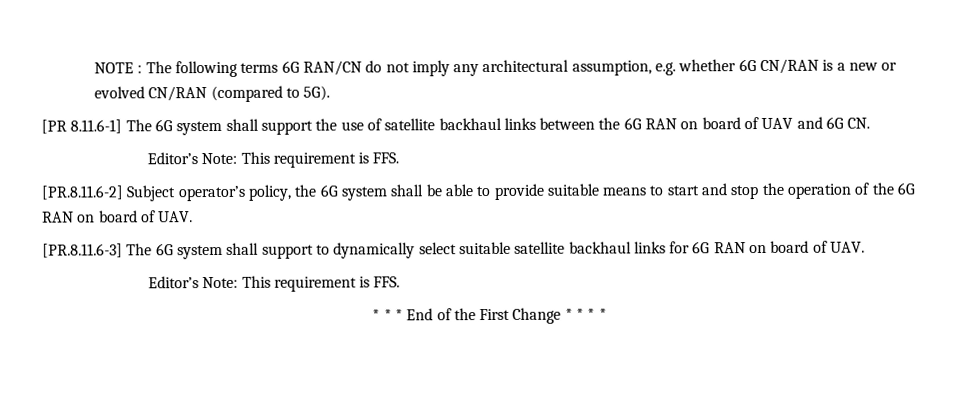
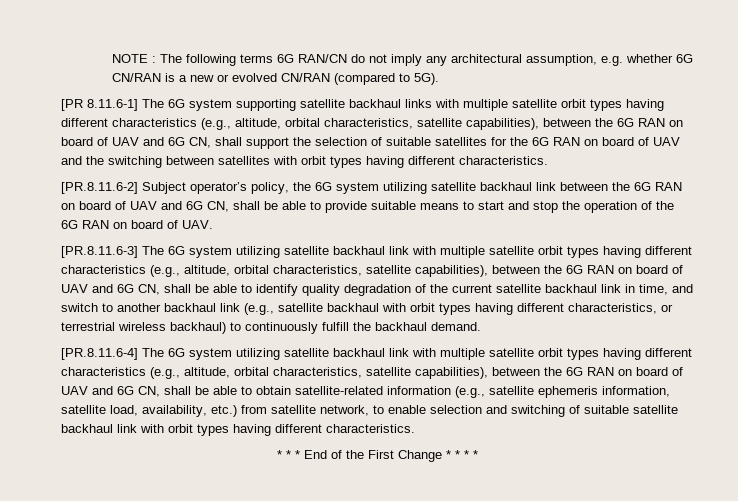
- [PR 8.11.6-1] The 6G system shall support the use of satellite backhaul links between the 6G RAN on board of UAV and 6G CN.
- Editor’s Note: This requirement is FFS.
+ [PR 8.11.6-1] The 6G system supporting satellite backhaul links with multiple satellite orbit types having different characteristics (e.g., altitude, orbital characteristics, satellite capabilities), between the 6G RAN on board of UAV and 6G CN, shall support the selection of suitable satellites for the 6G RAN on board of UAV and the switching between satellites with orbit types having different characteristics.
- [PR.8.11.6-2] Subject operator’s policy, the 6G system shall be able to provide suitable means to start and stop the operation of the 6G RAN on board of UAV.
+ [PR.8.11.6-2] Subject operator’s policy, the 6G system utilizing satellite backhaul link between the 6G RAN on board of UAV and 6G CN, shall be able to provide suitable means to start and stop the operation of the 6G RAN on board of UAV.
- [PR.8.11.6-3] The 6G system shall support to dynamically select suitable satellite backhaul links for 6G RAN on board of UAV.
- Editor’s Note: This requirement is FFS.
+ [PR.8.11.6-3] The 6G system utilizing satellite backhaul link with multiple satellite orbit types having different characteristics (e.g., altitude, orbital characteristics, satellite capabilities), between the 6G RAN on board of UAV and 6G CN, shall be able to identify quality degradation of the current satellite backhaul link in time, and switch to another backhaul link (e.g., satellite backhaul with orbit types having different characteristics, or terrestrial wireless backhaul) to continuously fulfill the backhaul demand.
+ [PR.8.11.6-4] The 6G system utilizing satellite backhaul link with multiple satellite orbit types having different characteristics (e.g., altitude, orbital characteristics, satellite capabilities), between the 6G RAN on board of UAV and 6G CN, shall be able to obtain satellite-related information (e.g., satellite ephemeris information, satellite load, availability, etc.) from satellite network, to enable selection and switching of suitable satellite backhaul link with orbit types having different characteristics.

